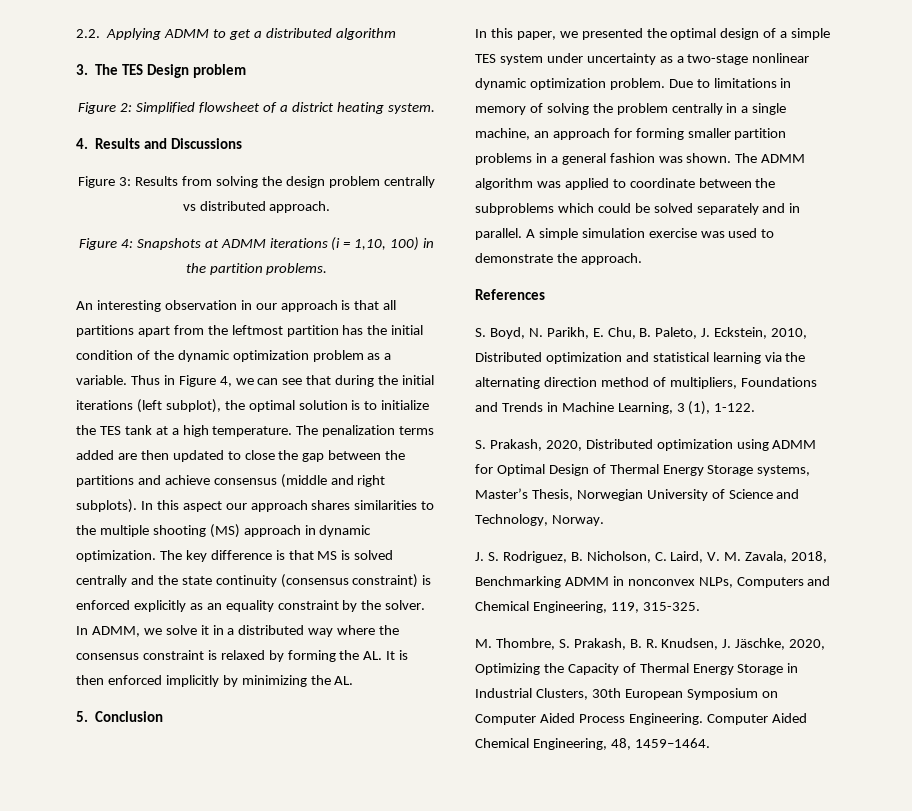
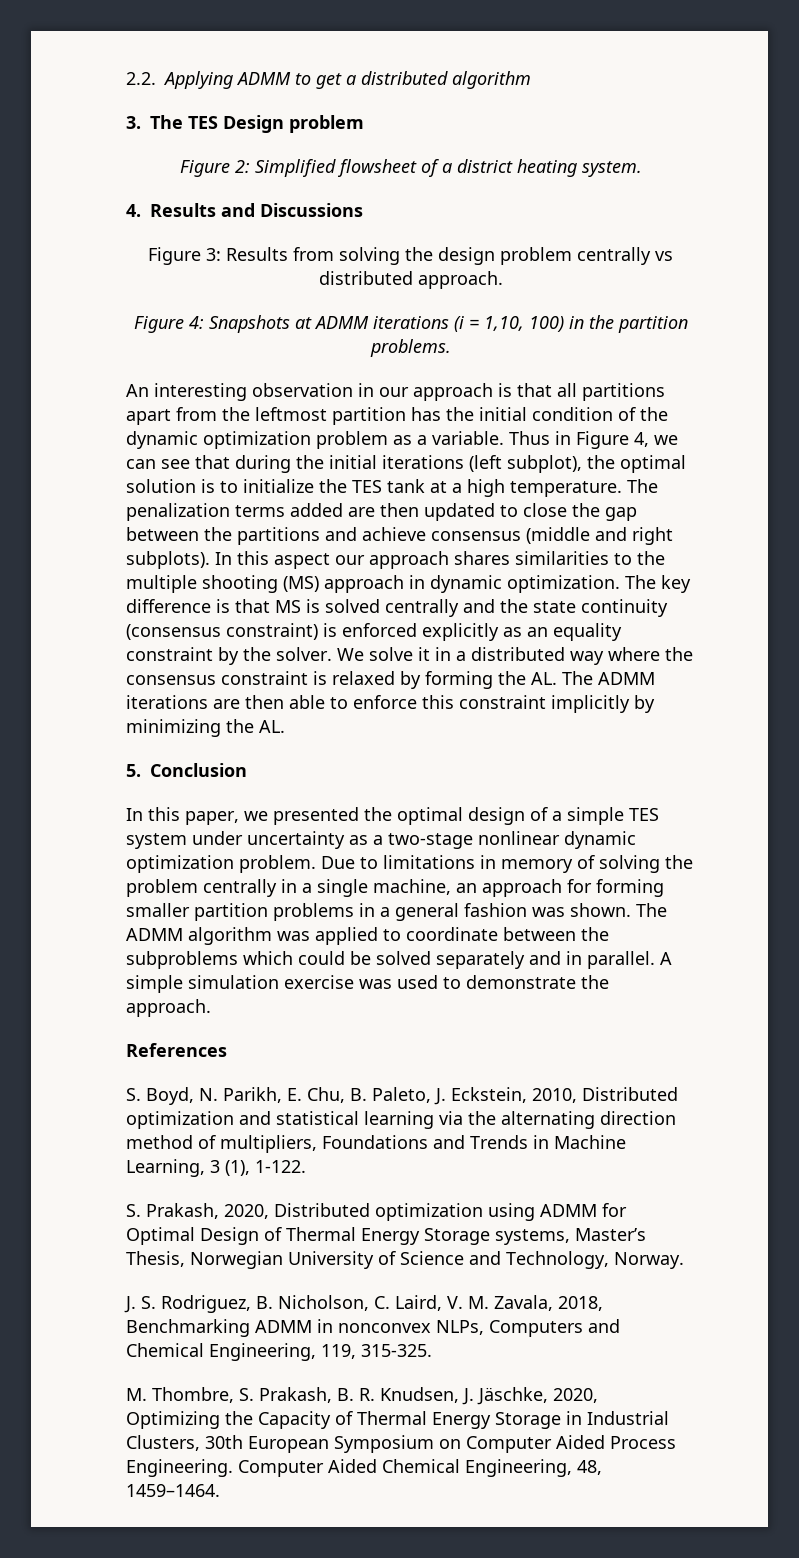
- In ADMM, we solve it in a distributed way where the consensus constraint is relaxed by forming the AL. It is then enforced implicitly by minimizing the AL.
+ We solve it in a distributed way where the consensus constraint is relaxed by forming the AL. The ADMM iterations are then able to enforce this constraint implicitly by minimizing the AL.

